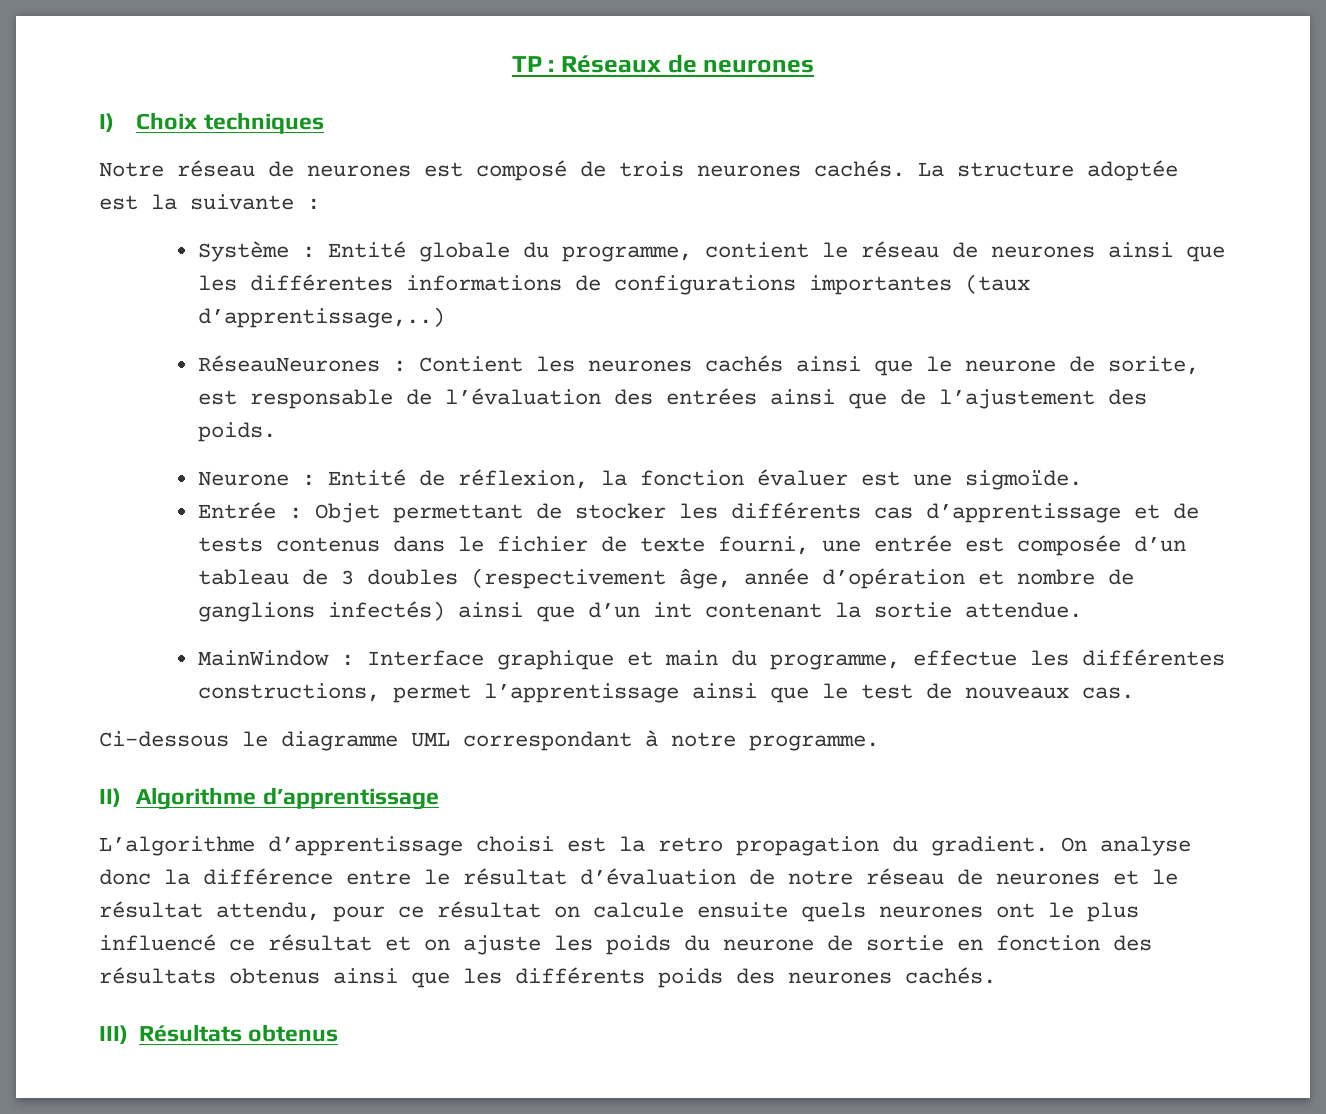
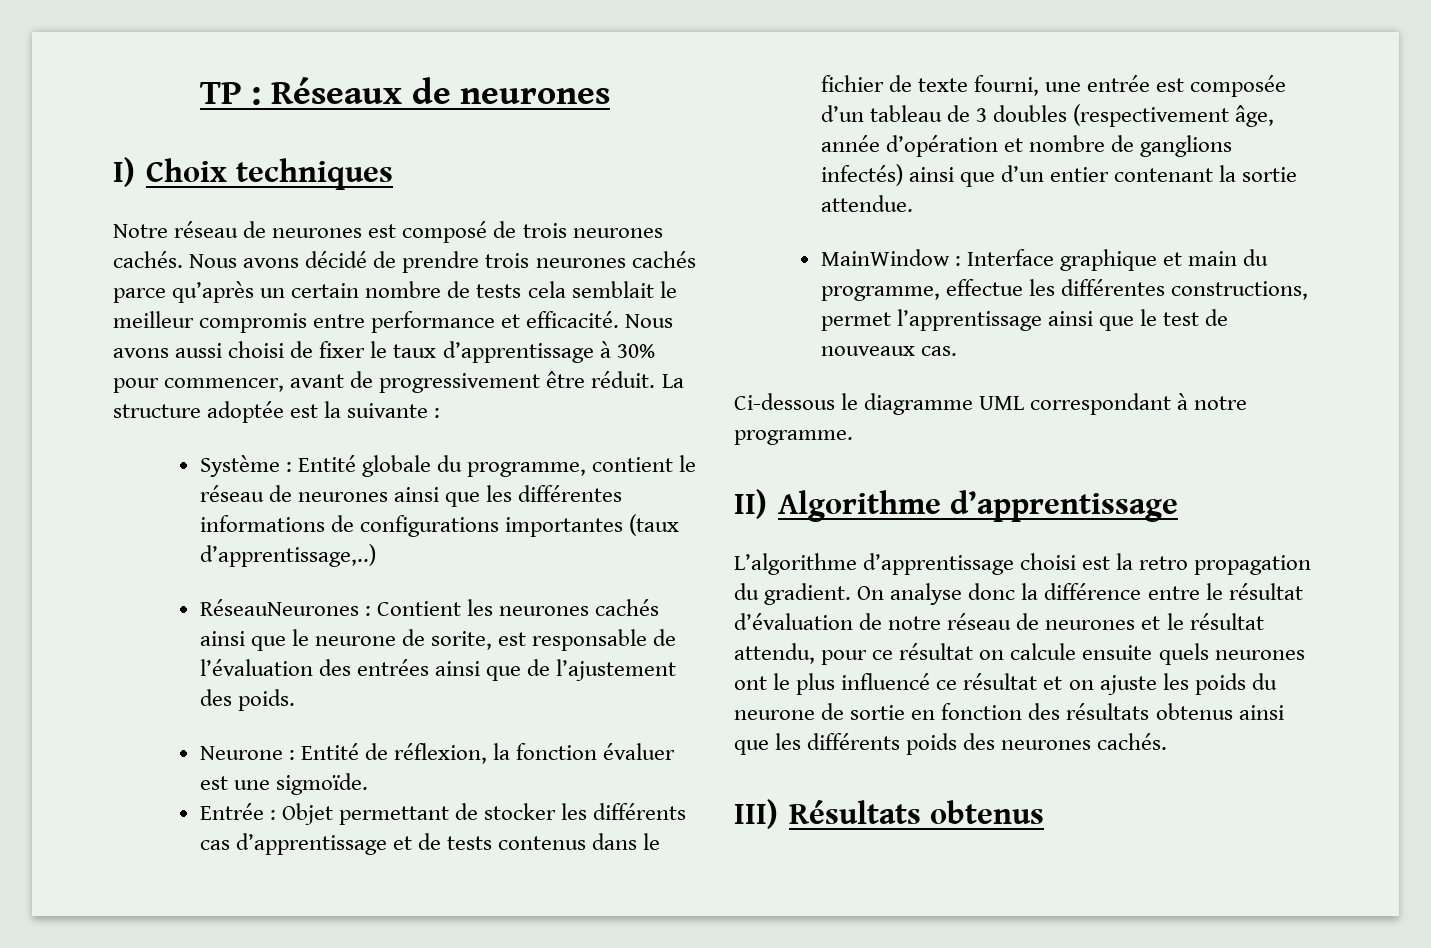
+ Nous avons décidé de prendre trois neurones cachés parce qu’après un certain nombre de tests cela semblait le meilleur compromis entre performance et efficacité. Nous avons aussi choisi de fixer le taux d’apprentissage à 30% pour commencer, avant de progressivement être réduit.
- Entrée : Objet permettant de stocker les différents cas d’apprentissage et de tests contenus dans le fichier de texte fourni, une entrée est composée d’un tableau de 3 doubles (respectivement âge, année d’opération et nombre de ganglions infectés) ainsi que d’un int contenant la sortie attendue.
+ Entrée : Objet permettant de stocker les différents cas d’apprentissage et de tests contenus dans le fichier de texte fourni, une entrée est composée d’un tableau de 3 doubles (respectivement âge, année d’opération et nombre de ganglions infectés) ainsi que d’un entier contenant la sortie attendue.

